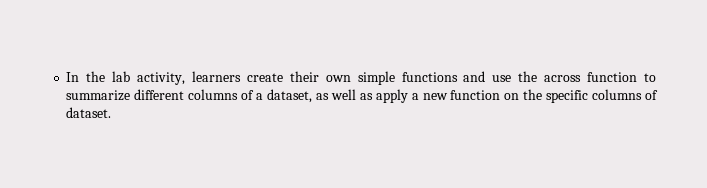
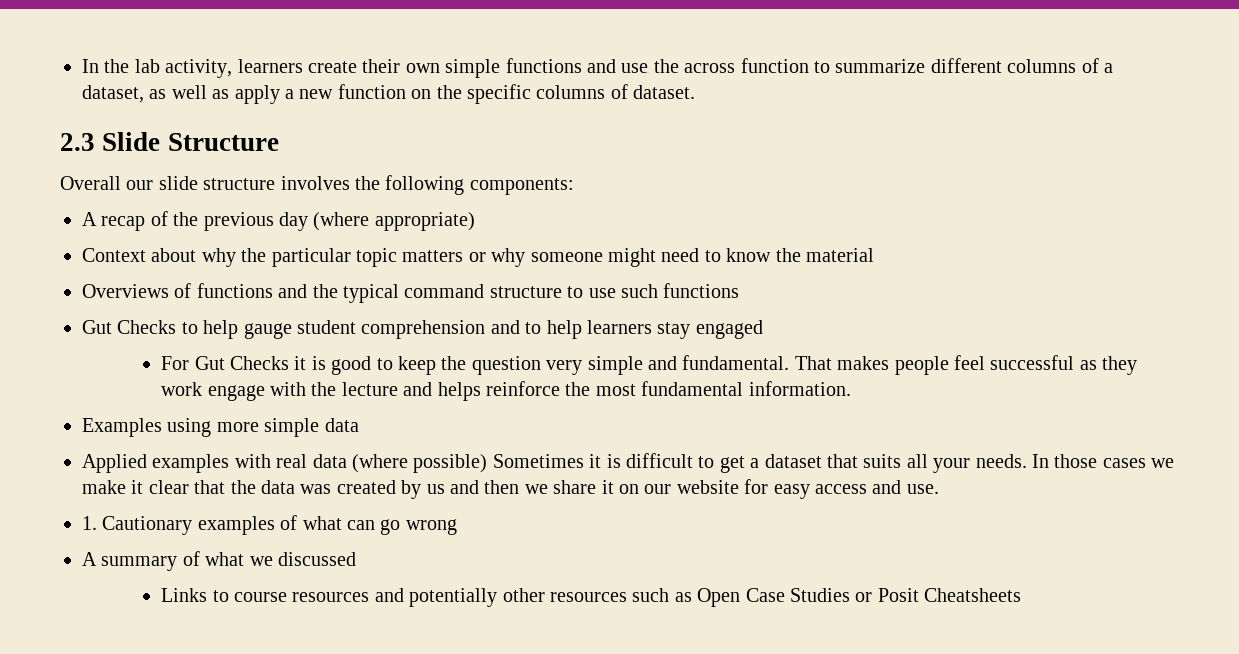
+ 2.3 Slide Structure
+ Overall our slide structure involves the following components:
+ A recap of the previous day (where appropriate)
+ Context about why the particular topic matters or why someone might need to know the material
+ Overviews of functions and the typical command structure to use such functions
+ Gut Checks to help gauge student comprehension and to help learners stay engaged
+ For Gut Checks it is good to keep the question very simple and fundamental. That makes people feel successful as they work engage with the lecture and helps reinforce the most fundamental information.
+ Examples using more simple data
+ Applied examples with real data (where possible) Sometimes it is difficult to get a dataset that suits all your needs. In those cases we make it clear that the data was created by us and then we share it on our website for easy access and use.
+ 1. Cautionary examples of what can go wrong
+ A summary of what we discussed
+ Links to course resources and potentially other resources such as Open Case Studies or Posit Cheatsheets

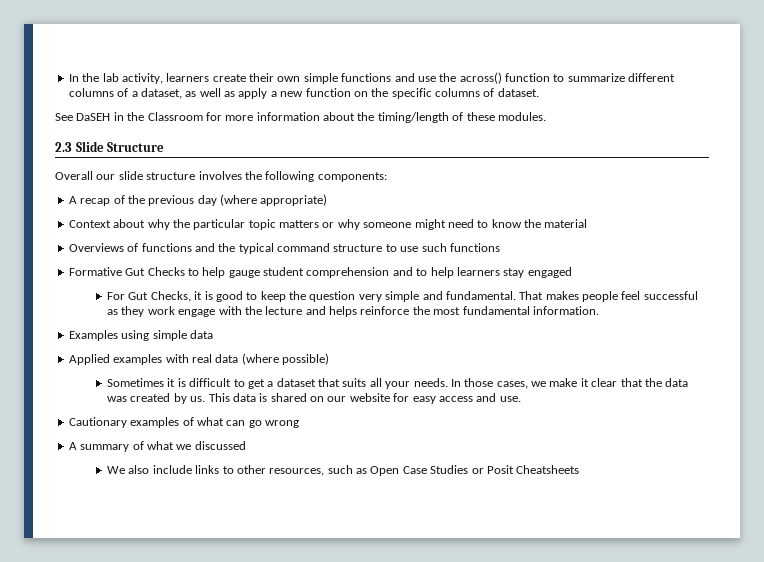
- In the lab activity, learners create their own simple functions and use the across function to summarize different columns of a dataset, as well as apply a new function on the specific columns of dataset.
+ In the lab activity, learners create their own simple functions and use the across() function to summarize different columns of a dataset, as well as apply a new function on the specific columns of dataset.
+ See DaSEH in the Classroom for more information about the timing/length of these modules.
- Gut Checks to help gauge student comprehension and to help learners stay engaged
+ Formative Gut Checks to help gauge student comprehension and to help learners stay engaged
- For Gut Checks it is good to keep the question very simple and fundamental.
+ For Gut Checks, it is good to keep the question very simple and fundamental.
- Examples using more simple data
+ Examples using simple data
- Applied examples with real data (where possible) Sometimes it is difficult to get a dataset that suits all your needs.
+ Applied examples with real data (where possible)
+ Sometimes it is difficult to get a dataset that suits all your needs.
- In those cases we make it clear that the data was created by us and then we share it on our website for easy access and use.
+ In those cases, we make it clear that the data was created by us. This data is shared on our website for easy access and use.
- 1. Cautionary examples of what can go wrong
+ Cautionary examples of what can go wrong
- Links to course resources and potentially other resources such as Open Case Studies or Posit Cheatsheets
+ We also include links to other resources, such as Open Case Studies or Posit Cheatsheets

